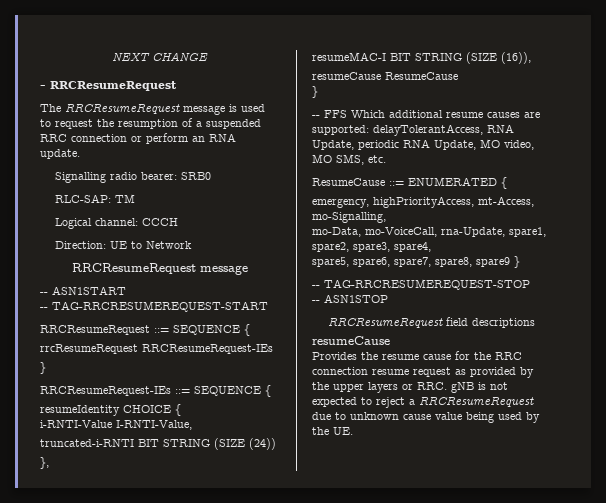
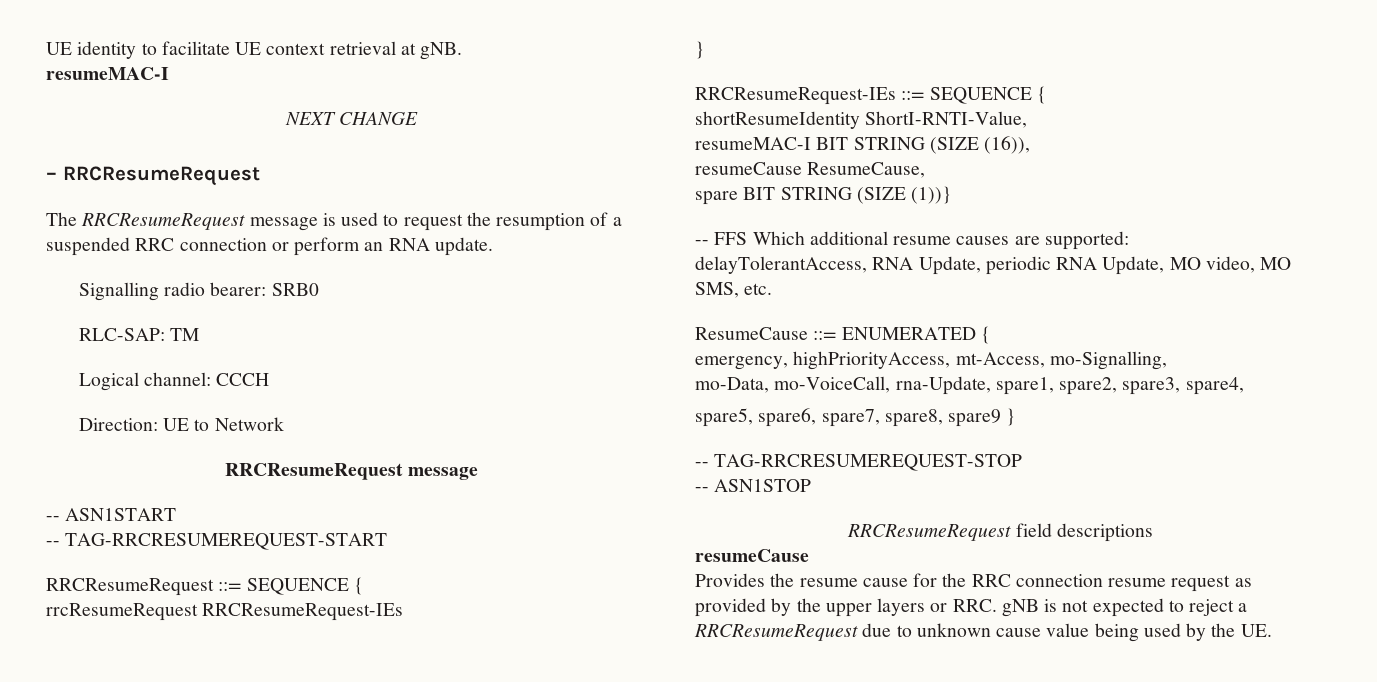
+ UE identity to facilitate UE context retrieval at gNB.
+ resumeMAC-I
- resumeIdentity CHOICE {
- i-RNTI-Value I-RNTI-Value,
- truncated-i-RNTI BIT STRING (SIZE (24))
- },
+ shortResumeIdentity ShortI-RNTI-Value,
- resumeCause ResumeCause
- }
+ resumeCause ResumeCause,
+ spare BIT STRING (SIZE (1))}

